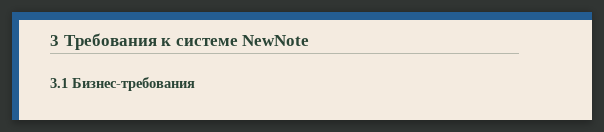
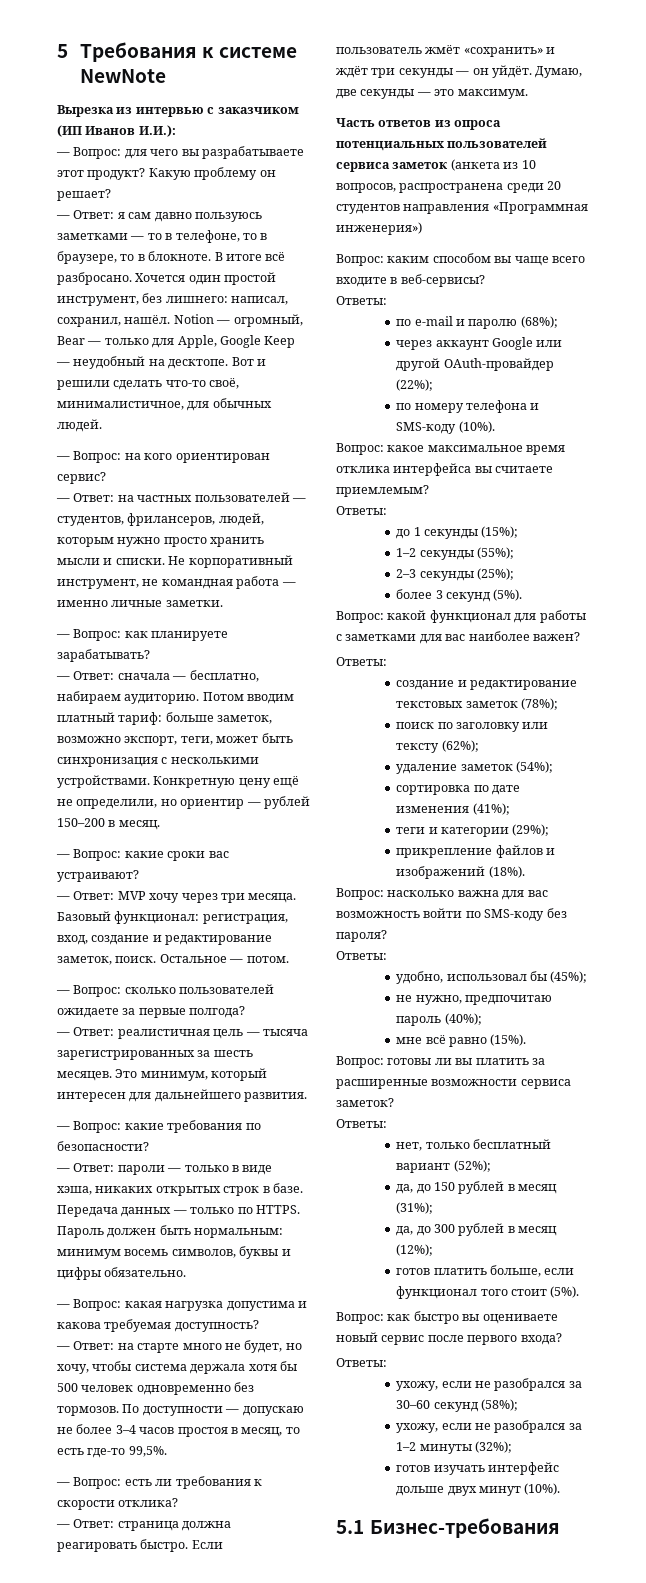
- 3 Требования к системе NewNote
+ 5 Требования к системе NewNote
- 3.1 Бизнес-требования
+ Вырезка из интервью с заказчиком (ИП Иванов И.И.):
+ — Вопрос: для чего вы разрабатываете этот продукт? Какую проблему он решает?
+ — Ответ: я сам давно пользуюсь заметками — то в телефоне, то в браузере, то в блокноте. В итоге всё разбросано. Хочется один простой инструмент, без лишнего: написал, сохранил, нашёл. Notion — огромный, Bear — только для Apple, Google Keep — неудобный на десктопе. Вот и решили сделать что-то своё, минималистичное, для обычных людей.
+ — Вопрос: на кого ориентирован сервис?
+ — Ответ: на частных пользователей — студентов, фрилансеров, людей, которым нужно просто хранить мысли и списки. Не корпоративный инструмент, не командная работа — именно личные заметки.
+ — Вопрос: как планируете зарабатывать?
+ — Ответ: сначала — бесплатно, набираем аудиторию. Потом вводим платный тариф: больше заметок, возможно экспорт, теги, может быть синхронизация с несколькими устройствами. Конкретную цену ещё не определили, но ориентир — рублей 150–200 в месяц.
+ — Вопрос: какие сроки вас устраивают?
+ — Ответ: MVP хочу через три месяца. Базовый функционал: регистрация, вход, создание и редактирование заметок, поиск. Остальное — потом.
+ — Вопрос: сколько пользователей ожидаете за первые полгода?
+ — Ответ: реалистичная цель — тысяча зарегистрированных за шесть месяцев. Это минимум, который интересен для дальнейшего развития.
+ — Вопрос: какие требования по безопасности?
+ — Ответ: пароли — только в виде хэша, никаких открытых строк в базе. Передача данных — только по HTTPS. Пароль должен быть нормальным: минимум восемь символов, буквы и цифры обязательно.
+ — Вопрос: какая нагрузка допустима и какова требуемая доступность?
+ — Ответ: на старте много не будет, но хочу, чтобы система держала хотя бы 500 человек одновременно без тормозов. По доступности — допускаю не более 3–4 часов простоя в месяц, то есть где-то 99,5%.
+ — Вопрос: есть ли требования к скорости отклика?
+ — Ответ: страница должна реагировать быстро. Если пользователь жмёт «сохранить» и ждёт три секунды — он уйдёт. Думаю, две секунды — это максимум.
+ Часть ответов из опроса потенциальных пользователей сервиса заметок (анкета из 10 вопросов, распространена среди 20 студентов направления «Программная инженерия»)
+ Вопрос: каким способом вы чаще всего входите в веб-сервисы?
+ Ответы:
+ по e-mail и паролю (68%);
+ через аккаунт Google или другой OAuth-провайдер (22%);
+ по номеру телефона и SMS-коду (10%).
+ Вопрос: какое максимальное время отклика интерфейса вы считаете приемлемым?
+ Ответы:
+ до 1 секунды (15%);
+ 1–2 секунды (55%);
+ 2–3 секунды (25%);
+ более 3 секунд (5%).
+ Вопрос: какой функционал для работы с заметками для вас наиболее важен?
+ Ответы:
+ создание и редактирование текстовых заметок (78%);
+ поиск по заголовку или тексту (62%);
+ удаление заметок (54%);
+ сортировка по дате изменения (41%);
+ теги и категории (29%);
+ прикрепление файлов и изображений (18%).
+ Вопрос: насколько важна для вас возможность войти по SMS-коду без пароля?
+ Ответы:
+ удобно, использовал бы (45%);
+ не нужно, предпочитаю пароль (40%);
+ мне всё равно (15%).
+ Вопрос: готовы ли вы платить за расширенные возможности сервиса заметок?
+ Ответы:
+ нет, только бесплатный вариант (52%);
+ да, до 150 рублей в месяц (31%);
+ да, до 300 рублей в месяц (12%);
+ готов платить больше, если функционал того стоит (5%).
+ Вопрос: как быстро вы оцениваете новый сервис после первого входа?
+ Ответы:
+ ухожу, если не разобрался за 30–60 секунд (58%);
+ ухожу, если не разобрался за 1–2 минуты (32%);
+ готов изучать интерфейс дольше двух минут (10%).
+ 5.1 Бизнес-требования

